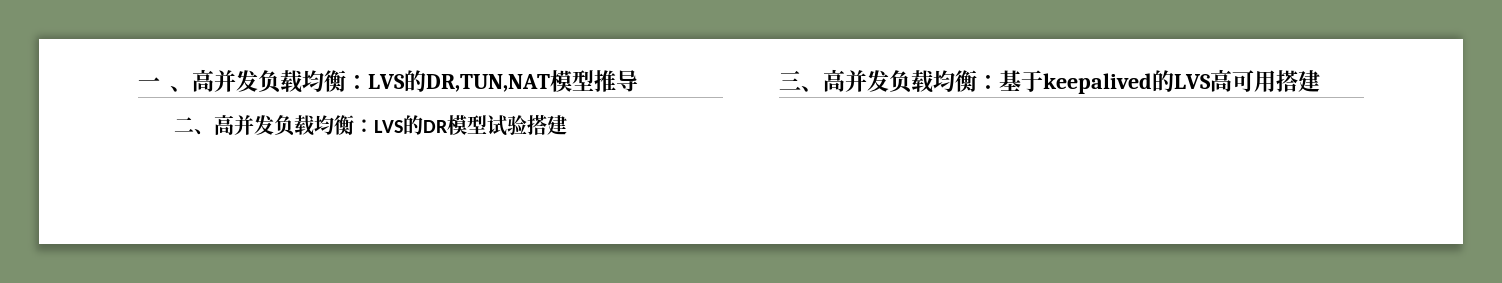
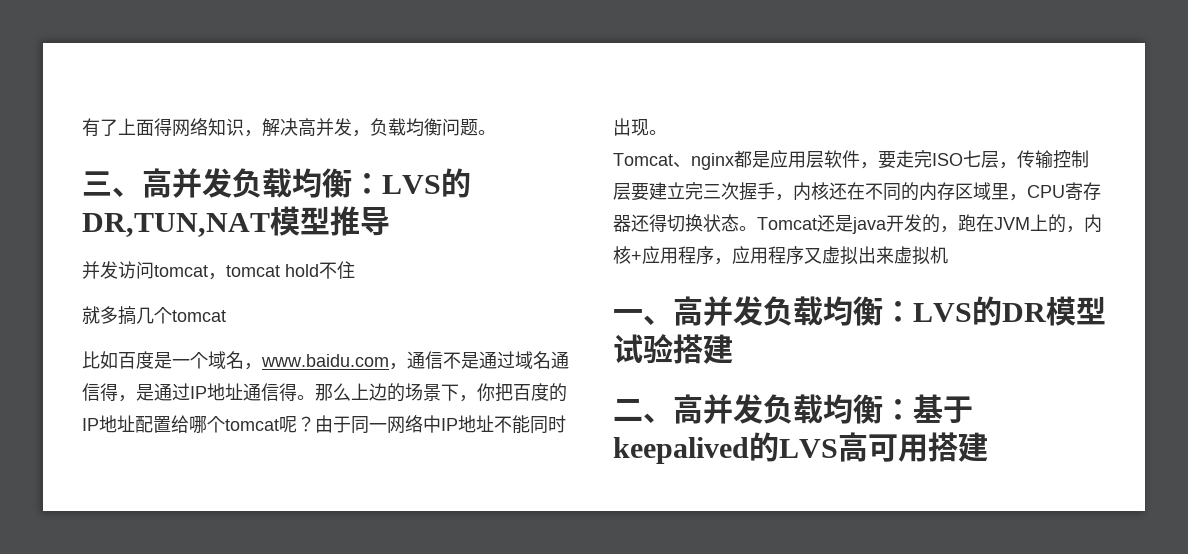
- 一、高并发负载均衡：LVS的DR,TUN,NAT模型推导
+ 有了上面得网络知识，解决高并发，负载均衡问题。
+ 三、高并发负载均衡：LVS的DR,TUN,NAT模型推导
- 二、高并发负载均衡：LVS的DR模型试验搭建
+ 并发访问tomcat，tomcat hold不住
+ 就多搞几个tomcat
+ 比如百度是一个域名，www.baidu.com，通信不是通过域名通信得，是通过IP地址通信得。那么上边的场景下，你把百度的IP地址配置给哪个tomcat呢？由于同一网络中IP地址不能同时出现。
+ Tomcat、nginx都是应用层软件，要走完ISO七层，传输控制层要建立完三次握手，内核还在不同的内存区域里，CPU寄存器还得切换状态。Tomcat还是java开发的，跑在JVM上的，内核+应用程序，应用程序又虚拟出来虚拟机
+ 一、高并发负载均衡：LVS的DR模型试验搭建
- 三、高并发负载均衡：基于keepalived的LVS高可用搭建
+ 二、高并发负载均衡：基于keepalived的LVS高可用搭建

